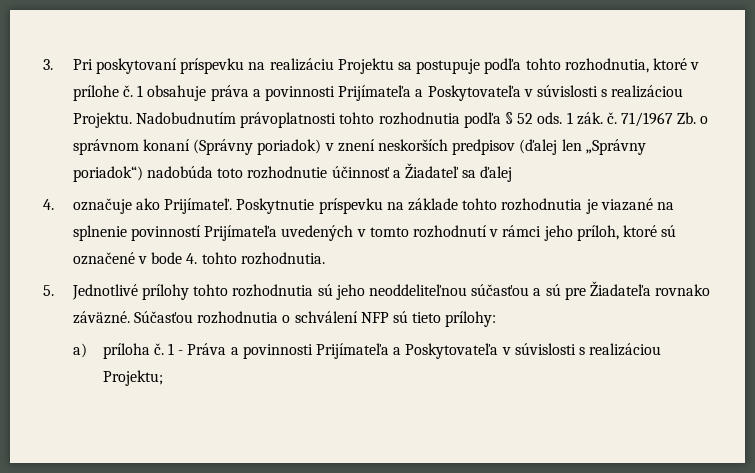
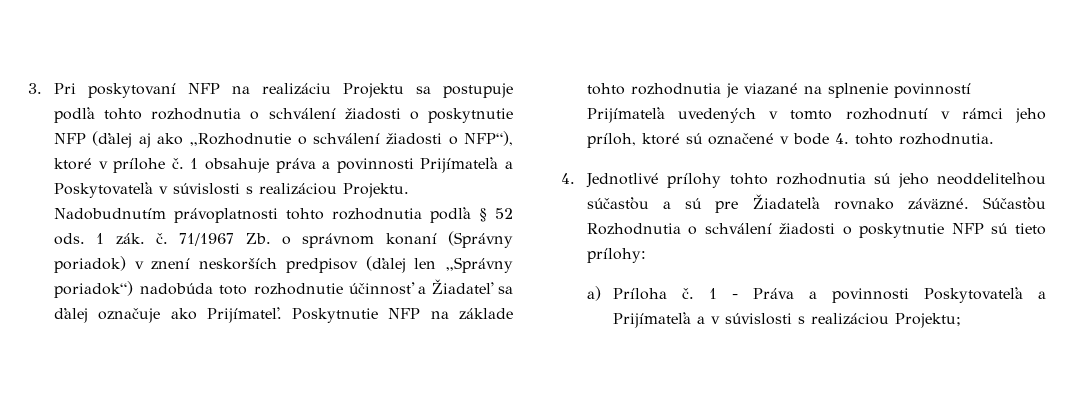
- 3. Pri poskytovaní príspevku na realizáciu Projektu sa postupuje podľa tohto rozhodnutia, ktoré v prílohe č.
+ 3. Pri poskytovaní NFP na realizáciu Projektu sa postupuje podľa tohto rozhodnutia o schválení žiadosti o poskytnutie NFP (ďalej aj ako „Rozhodnutie o schválení žiadosti o NFP“), ktoré v prílohe č.
- 71/1967 Zb. o správnom konaní (Správny poriadok) v znení neskorších predpisov (ďalej len „Správny poriadok“) nadobúda toto rozhodnutie účinnosť a Žiadateľ sa ďalej
- 4. označuje ako Prijímateľ.
+ 71/1967 Zb. o správnom konaní (Správny poriadok) v znení neskorších predpisov (ďalej len „Správny poriadok“) nadobúda toto rozhodnutie účinnosť a Žiadateľ sa ďalej označuje ako Prijímateľ.
- Poskytnutie príspevku na základe tohto rozhodnutia je viazané na splnenie povinností Prijímateľa uvedených v tomto rozhodnutí v rámci jeho príloh, ktoré sú označené v bode 4. tohto rozhodnutia.
+ Poskytnutie NFP na základe tohto rozhodnutia je viazané na splnenie povinností Prijímateľa uvedených v tomto rozhodnutí v rámci jeho príloh, ktoré sú označené v bode 4. tohto rozhodnutia.
- 5. Jednotlivé prílohy tohto rozhodnutia sú jeho neoddeliteľnou súčasťou a sú pre Žiadateľa rovnako záväzné.
+ 4. Jednotlivé prílohy tohto rozhodnutia sú jeho neoddeliteľnou súčasťou a sú pre Žiadateľa rovnako záväzné.
- Súčasťou rozhodnutia o schválení NFP sú tieto prílohy:
+ Súčasťou Rozhodnutia o schválení žiadosti o poskytnutie NFP sú tieto prílohy:
- a) príloha č.
+ a) Príloha č.
- 1 - Práva a povinnosti Prijímateľa a Poskytovateľa v súvislosti s realizáciou Projektu;
+ 1 - Práva a povinnosti Poskytovateľa a Prijímateľa a v súvislosti s realizáciou Projektu;

